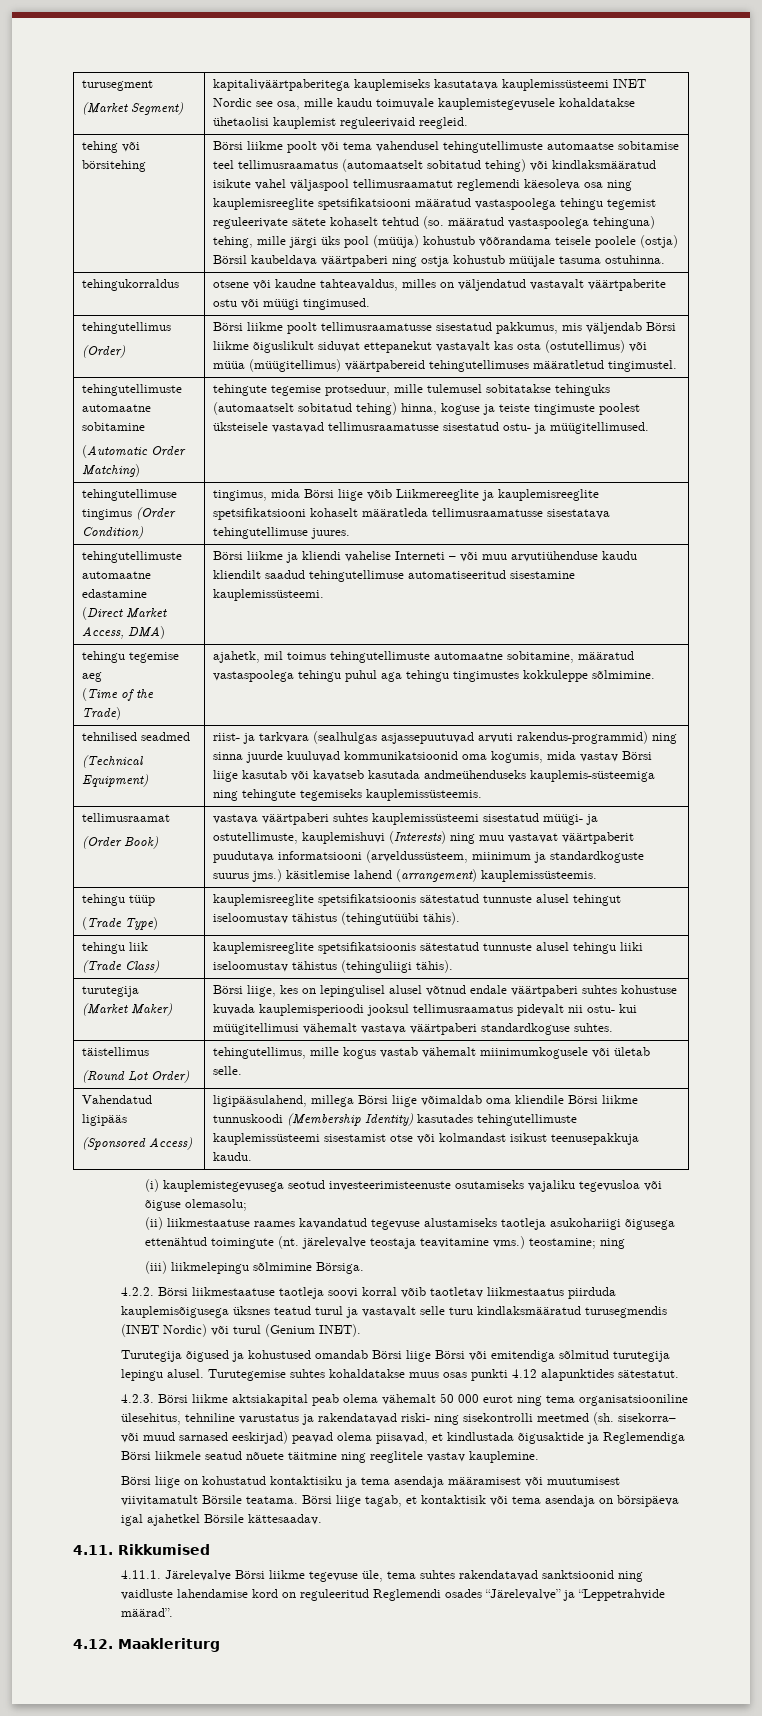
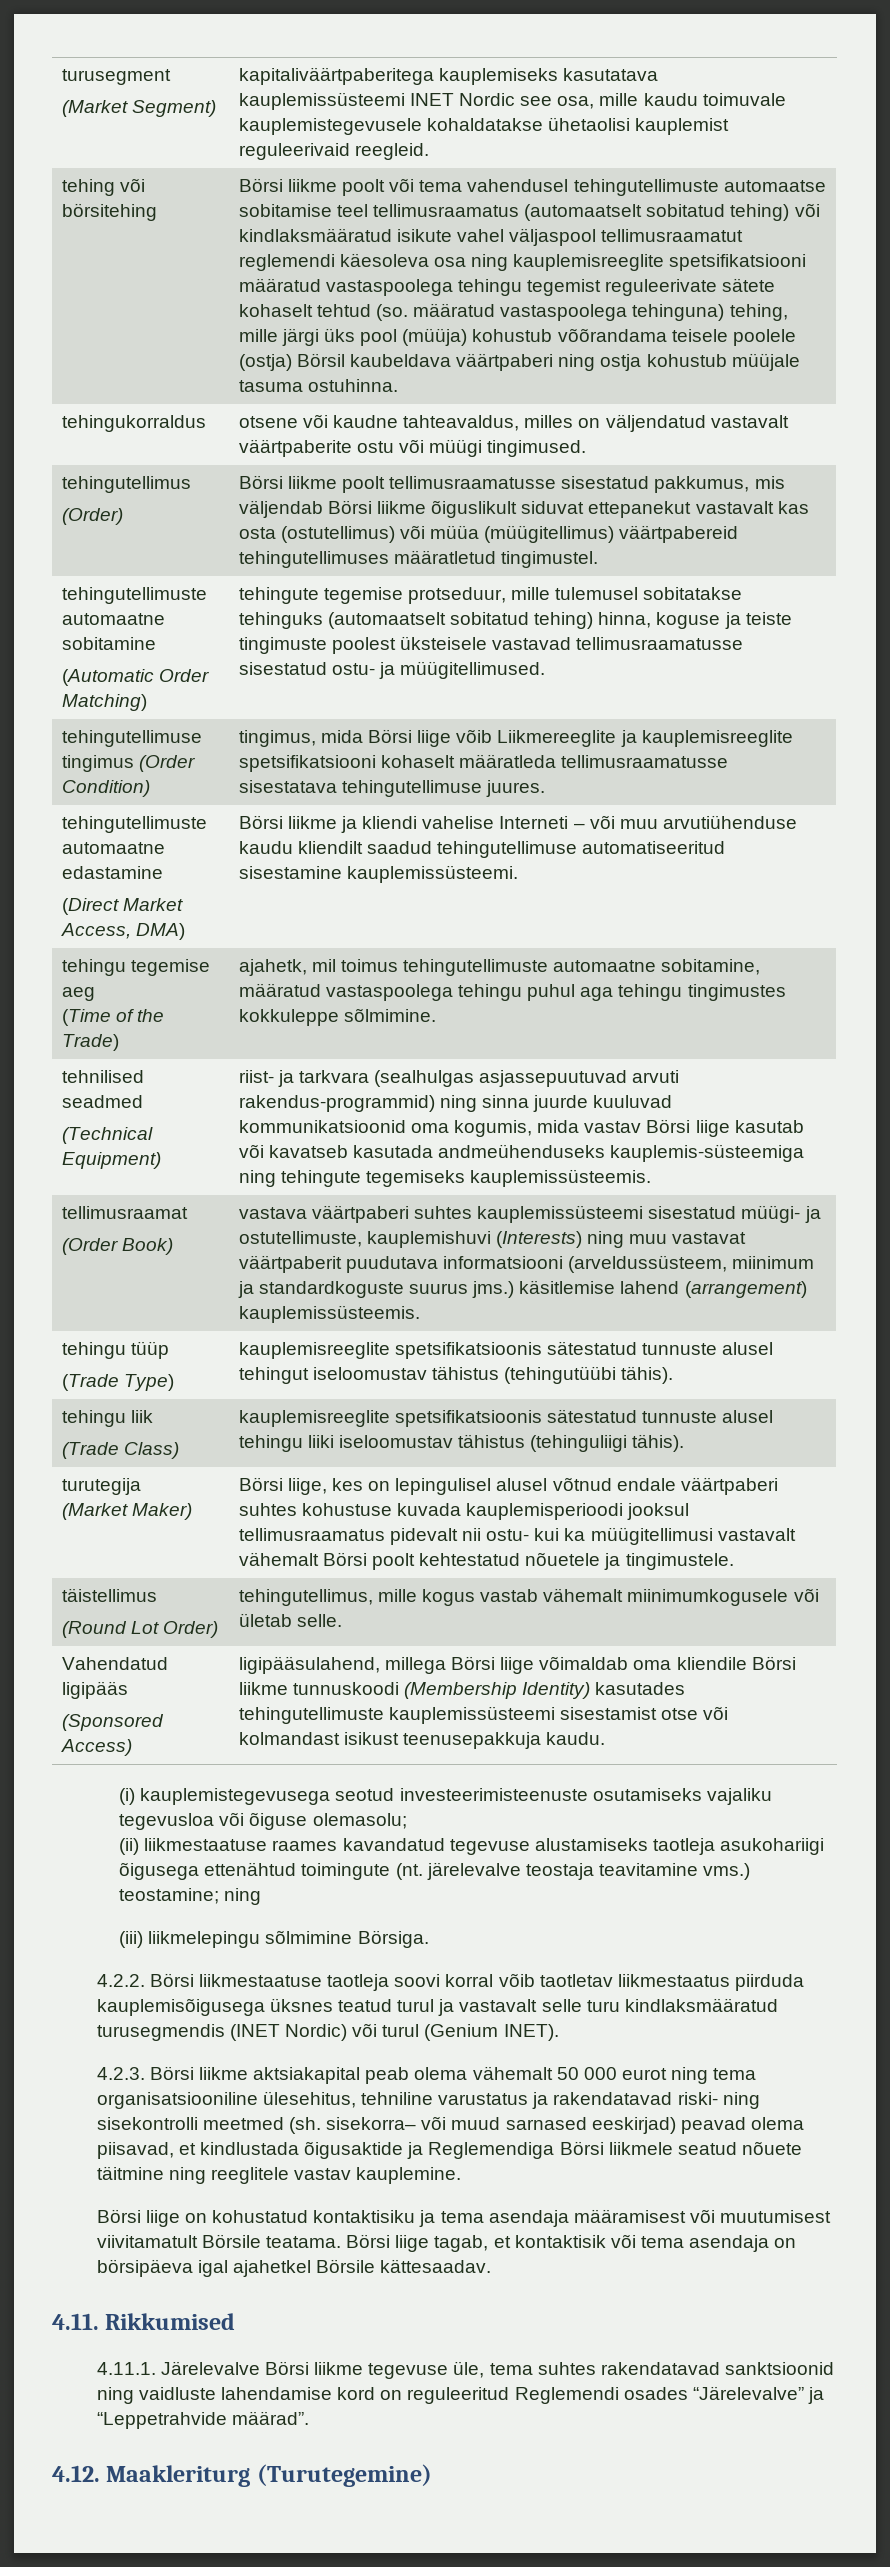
  tehingu liik
  (Trade Class) | kauplemisreeglite spetsifikatsioonis sätestatud tunnuste alusel tehingu liiki iseloomustav tähistus (tehinguliigi tähis).
  turutegija
- (Market Maker) | Börsi liige, kes on lepingulisel alusel võtnud endale väärtpaberi suhtes kohustuse kuvada kauplemisperioodi jooksul tellimusraamatus pidevalt nii ostu- kui müügitellimusi vähemalt vastava väärtpaberi standardkoguse suhtes.
+ (Market Maker) | Börsi liige, kes on lepingulisel alusel võtnud endale väärtpaberi suhtes kohustuse kuvada kauplemisperioodi jooksul tellimusraamatus pidevalt nii ostu- kui ka müügitellimusi vastavalt vähemalt Börsi poolt kehtestatud nõuetele ja tingimustele.
- Turutegija õigused ja kohustused omandab Börsi liige Börsi või emitendiga sõlmitud turutegija lepingu alusel. Turutegemise suhtes kohaldatakse muus osas punkti 4.12 alapunktides sätestatut.
- 4.12. Maakleriturg
+ 4.12. Maakleriturg (Turutegemine)

